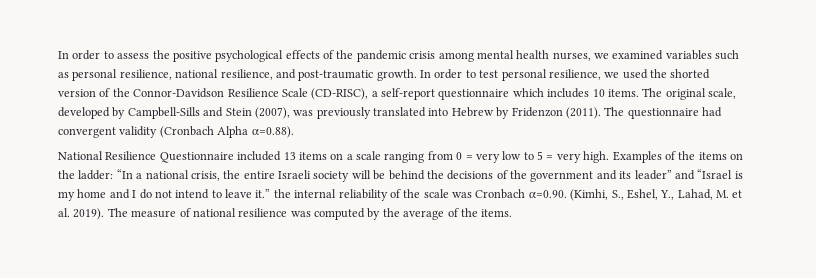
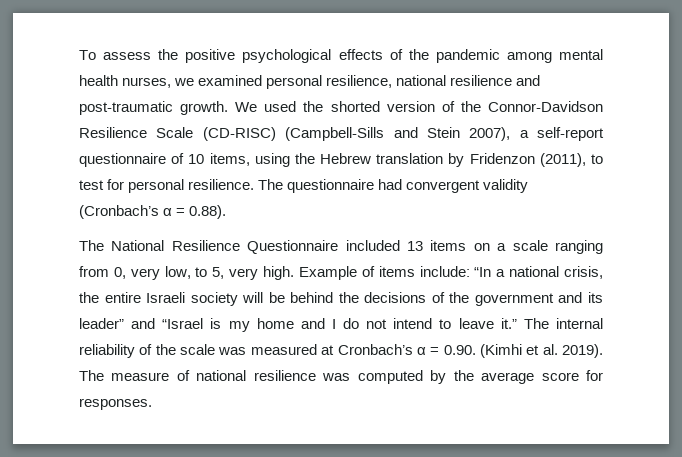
- In order to assess the positive psychological effects of the pandemic crisis among mental health nurses, we examined variables such as personal resilience, national resilience, and post-traumatic growth.
+ To assess the positive psychological effects of the pandemic among mental health nurses, we examined personal resilience, national resilience and post-traumatic growth.
- In order to test personal resilience, we used the shorted version of the Connor-Davidson Resilience Scale (CD-RISC), a self-report questionnaire which includes 10 items. The original scale, developed by Campbell-Sills and Stein (2007), was previously translated into Hebrew by Fridenzon (2011).
+ We used the shorted version of the Connor-Davidson Resilience Scale (CD-RISC) (Campbell-Sills and Stein 2007), a self-report questionnaire of 10 items, using the Hebrew translation by Fridenzon (2011), to test for personal resilience.
- The questionnaire had convergent validity (Cronbach Alpha α=0.88).
- National Resilience Questionnaire included 13 items on a scale ranging from 0 = very low to 5 = very high. Examples of the items on the ladder: “In a national crisis, the entire Israeli society will be behind the decisions of the government and its leader” and “Israel is my home and I do not intend to leave it.” the internal reliability of the scale was Cronbach α=0.90. (Kimhi, S., Eshel, Y., Lahad, M. et al. 2019).
+ The questionnaire had convergent validity (Cronbach’s α = 0.88).
+ The National Resilience Questionnaire included 13 items on a scale ranging from 0, very low, to 5, very high. Example of items include: “In a national crisis, the entire Israeli society will be behind the decisions of the government and its leader” and “Israel is my home and I do not intend to leave it.” The internal reliability of the scale was measured at Cronbach’s α = 0.90. (Kimhi et al. 2019).
- The measure of national resilience was computed by the average of the items.
+ The measure of national resilience was computed by the average score for responses.

